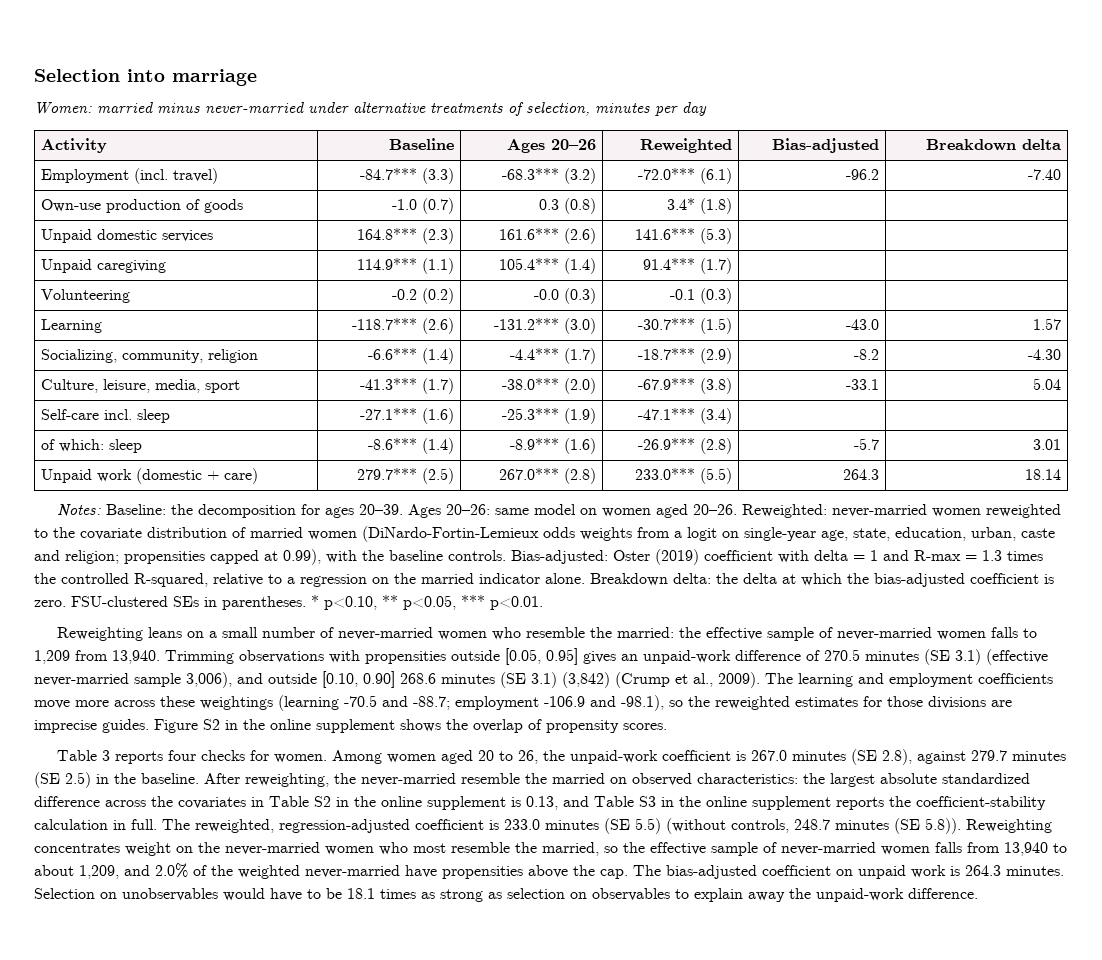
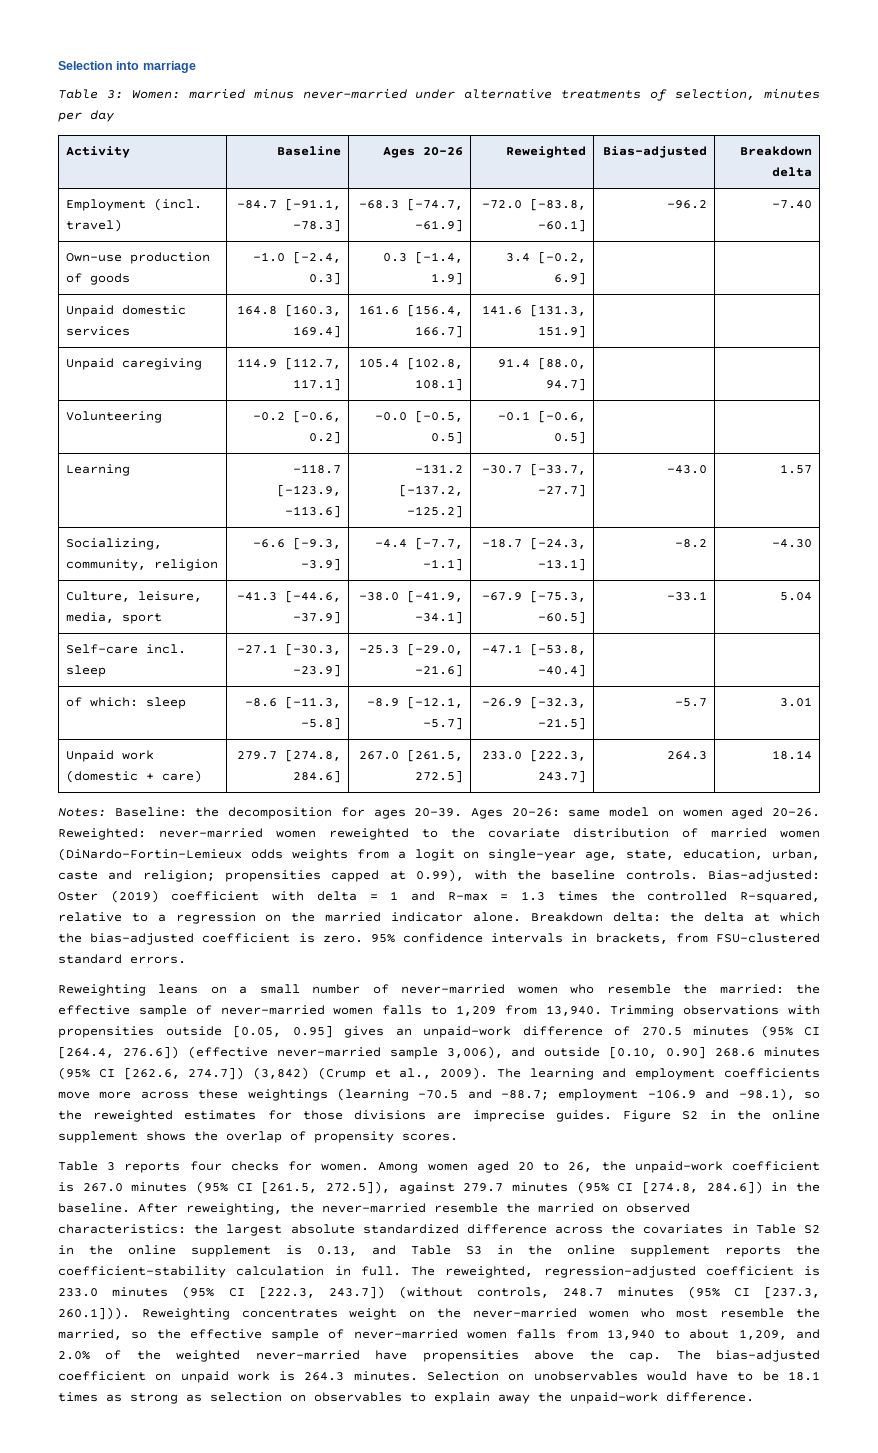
- Women: married minus never-married under alternative treatments of selection, minutes per day
+ Table 3: Women: married minus never-married under alternative treatments of selection, minutes per day
- Employment (incl. travel) | -84.7*** (3.3) | -68.3*** (3.2) | -72.0*** (6.1) | -96.2 | -7.40
+ Employment (incl. travel) | -84.7 [-91.1, -78.3] | -68.3 [-74.7, -61.9] | -72.0 [-83.8, -60.1] | -96.2 | -7.40
- Own-use production of goods | -1.0 (0.7) | 0.3 (0.8) | 3.4* (1.8) | |
- Unpaid domestic services | 164.8*** (2.3) | 161.6*** (2.6) | 141.6*** (5.3) | |
- Unpaid caregiving | 114.9*** (1.1) | 105.4*** (1.4) | 91.4*** (1.7) | |
+ Own-use production of goods | -1.0 [-2.4, 0.3] | 0.3 [-1.4, 1.9] | 3.4 [-0.2, 6.9] | |
+ Unpaid domestic services | 164.8 [160.3, 169.4] | 161.6 [156.4, 166.7] | 141.6 [131.3, 151.9] | |
+ Unpaid caregiving | 114.9 [112.7, 117.1] | 105.4 [102.8, 108.1] | 91.4 [88.0, 94.7] | |
- Volunteering | -0.2 (0.2) | -0.0 (0.3) | -0.1 (0.3) | |
+ Volunteering | -0.2 [-0.6, 0.2] | -0.0 [-0.5, 0.5] | -0.1 [-0.6, 0.5] | |
- Learning | -118.7*** (2.6) | -131.2*** (3.0) | -30.7*** (1.5) | -43.0 | 1.57
+ Learning | -118.7 [-123.9, -113.6] | -131.2 [-137.2, -125.2] | -30.7 [-33.7, -27.7] | -43.0 | 1.57
- Socializing, community, religion | -6.6*** (1.4) | -4.4*** (1.7) | -18.7*** (2.9) | -8.2 | -4.30
+ Socializing, community, religion | -6.6 [-9.3, -3.9] | -4.4 [-7.7, -1.1] | -18.7 [-24.3, -13.1] | -8.2 | -4.30
- Culture, leisure, media, sport | -41.3*** (1.7) | -38.0*** (2.0) | -67.9*** (3.8) | -33.1 | 5.04
+ Culture, leisure, media, sport | -41.3 [-44.6, -37.9] | -38.0 [-41.9, -34.1] | -67.9 [-75.3, -60.5] | -33.1 | 5.04
- Self-care incl. sleep | -27.1*** (1.6) | -25.3*** (1.9) | -47.1*** (3.4) | |
- of which: sleep | -8.6*** (1.4) | -8.9*** (1.6) | -26.9*** (2.8) | -5.7 | 3.01
+ Self-care incl. sleep | -27.1 [-30.3, -23.9] | -25.3 [-29.0, -21.6] | -47.1 [-53.8, -40.4] | |
+ of which: sleep | -8.6 [-11.3, -5.8] | -8.9 [-12.1, -5.7] | -26.9 [-32.3, -21.5] | -5.7 | 3.01
- Unpaid work (domestic + care) | 279.7*** (2.5) | 267.0*** (2.8) | 233.0*** (5.5) | 264.3 | 18.14
+ Unpaid work (domestic + care) | 279.7 [274.8, 284.6] | 267.0 [261.5, 272.5] | 233.0 [222.3, 243.7] | 264.3 | 18.14
- FSU-clustered SEs in parentheses. * p<0.10, ** p<0.05, *** p<0.01.
+ 95% confidence intervals in brackets, from FSU-clustered standard errors.
- Trimming observations with propensities outside [0.05, 0.95] gives an unpaid-work difference of 270.5 minutes (SE 3.1) (effective never-married sample 3,006), and outside [0.10, 0.90] 268.6 minutes (SE 3.1) (3,842) (Crump et al., 2009).
+ Trimming observations with propensities outside [0.05, 0.95] gives an unpaid-work difference of 270.5 minutes (95% CI [264.4, 276.6]) (effective never-married sample 3,006), and outside [0.10, 0.90] 268.6 minutes (95% CI [262.6, 274.7]) (3,842) (Crump et al., 2009).
- Among women aged 20 to 26, the unpaid-work coefficient is 267.0 minutes (SE 2.8), against 279.7 minutes (SE 2.5) in the baseline.
+ Among women aged 20 to 26, the unpaid-work coefficient is 267.0 minutes (95% CI [261.5, 272.5]), against 279.7 minutes (95% CI [274.8, 284.6]) in the baseline.
- The reweighted, regression-adjusted coefficient is 233.0 minutes (SE 5.5) (without controls, 248.7 minutes (SE 5.8)). Reweighting concentrates weight on the never-married women who most resemble the married, so the effective sample of never-married women falls from 13,940 to about 1,209, and 2.0% of the weighted never-married have propensities above the cap.
+ The reweighted, regression-adjusted coefficient is 233.0 minutes (95% CI [222.3, 243.7]) (without controls, 248.7 minutes (95% CI [237.3, 260.1])). Reweighting concentrates weight on the never-married women who most resemble the married, so the effective sample of never-married women falls from 13,940 to about 1,209, and 2.0% of the weighted never-married have propensities above the cap.

